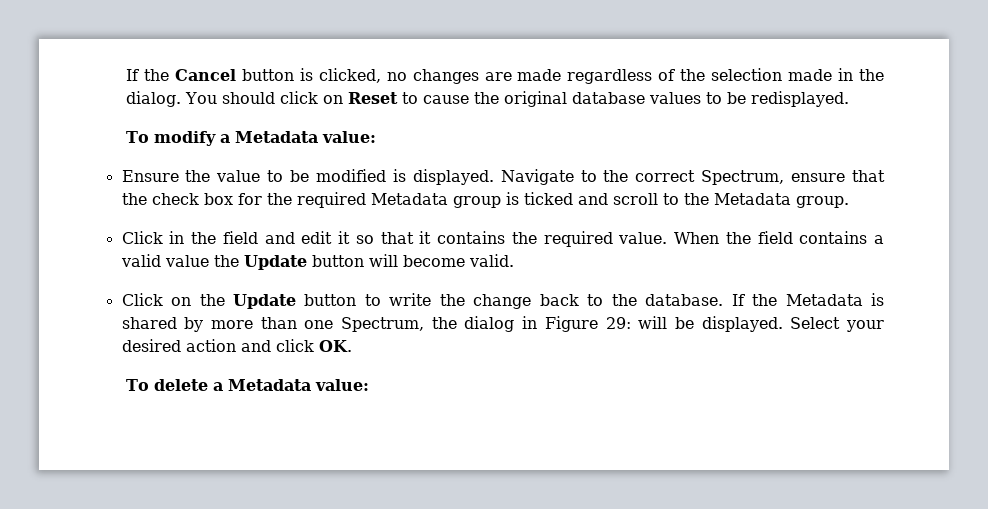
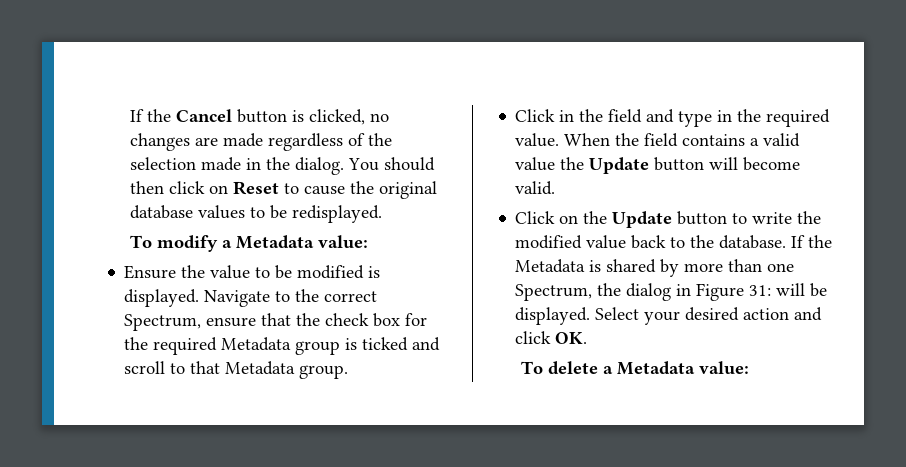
- You should click on Reset to cause the original database values to be redisplayed.
+ You should then click on Reset to cause the original database values to be redisplayed.
- Navigate to the correct Spectrum, ensure that the check box for the required Metadata group is ticked and scroll to the Metadata group.
+ Navigate to the correct Spectrum, ensure that the check box for the required Metadata group is ticked and scroll to that Metadata group.
- Click in the field and edit it so that it contains the required value.
+ Click in the field and type in the required value.
- Click on the Update button to write the change back to the database.
+ Click on the Update button to write the modified value back to the database.
- If the Metadata is shared by more than one Spectrum, the dialog in Figure 29: will be displayed.
+ If the Metadata is shared by more than one Spectrum, the dialog in Figure 31: will be displayed.

